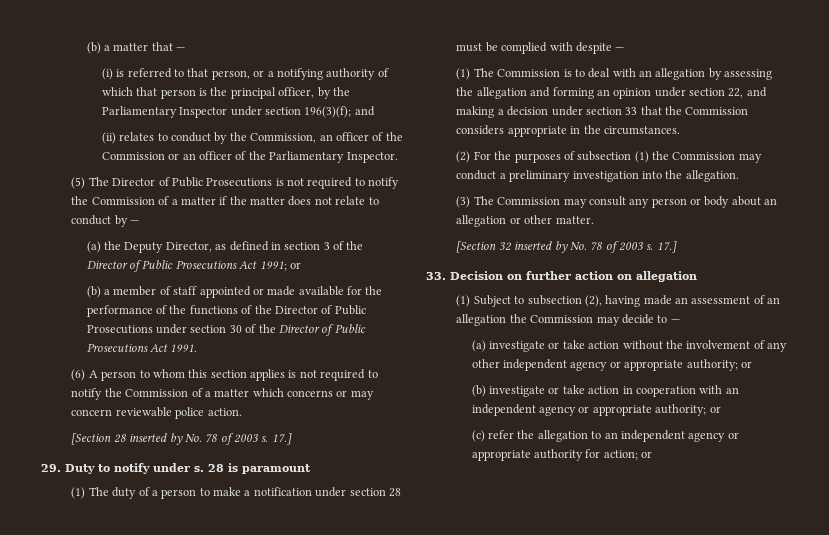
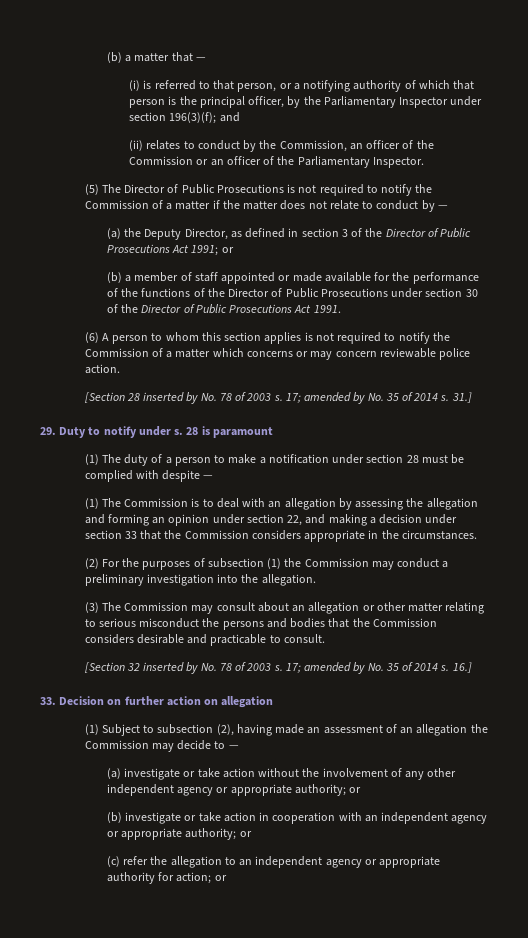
- [Section 28 inserted by No. 78 of 2003 s. 17.]
+ [Section 28 inserted by No. 78 of 2003 s. 17; amended by No. 35 of 2014 s. 31.]
- (3) The Commission may consult any person or body about an allegation or other matter.
+ (3) The Commission may consult about an allegation or other matter relating to serious misconduct the persons and bodies that the Commission considers desirable and practicable to consult.
- [Section 32 inserted by No. 78 of 2003 s. 17.]
+ [Section 32 inserted by No. 78 of 2003 s. 17; amended by No. 35 of 2014 s. 16.]

